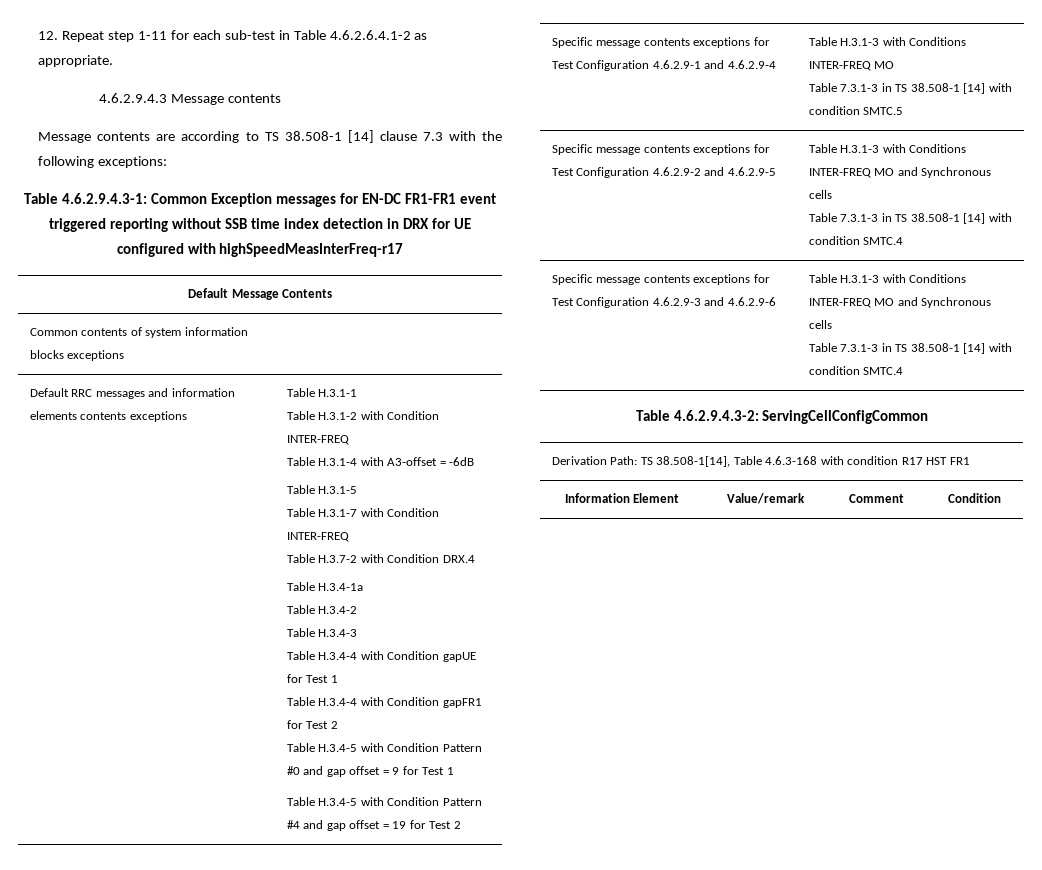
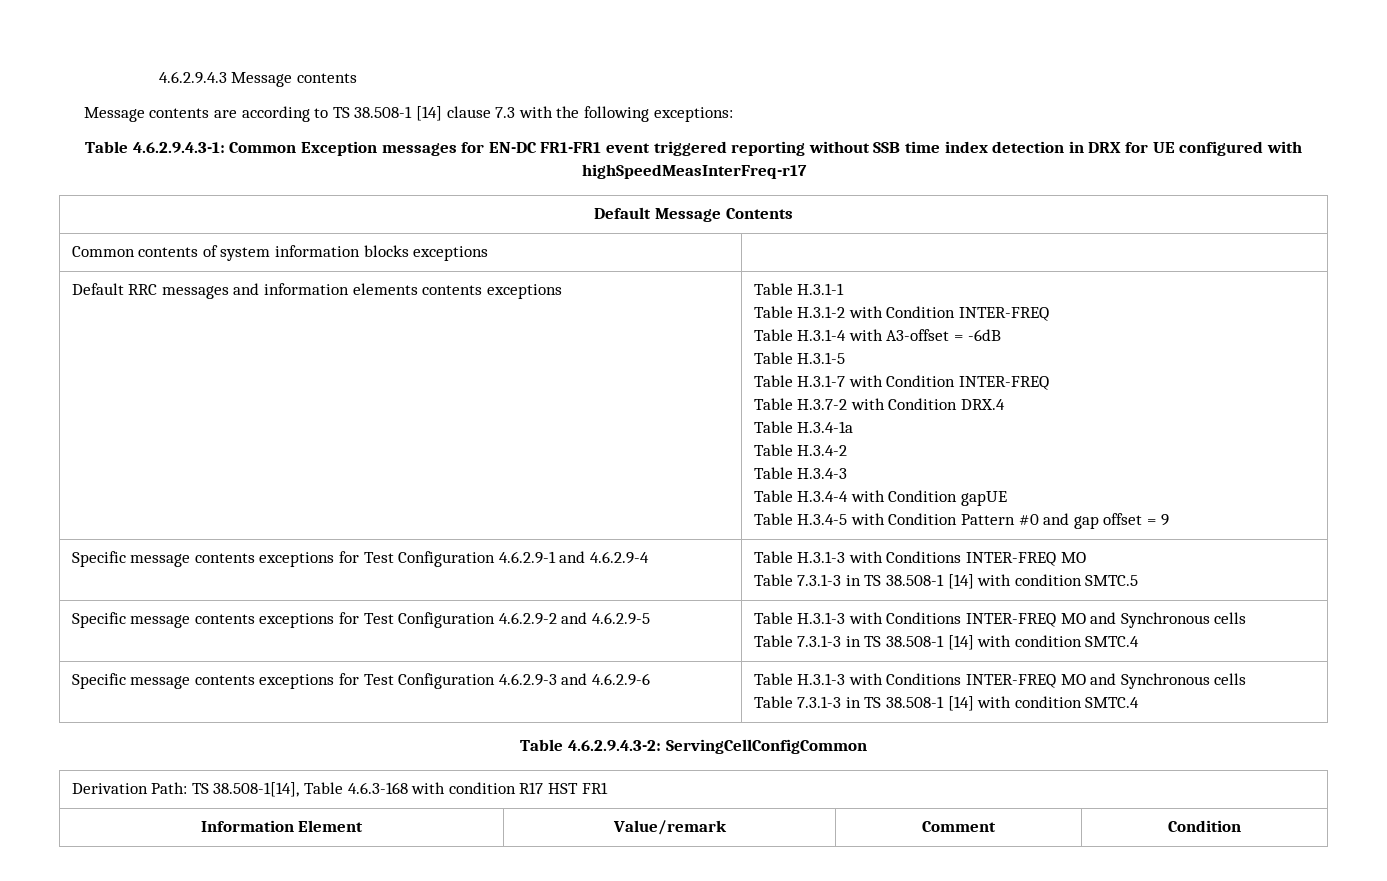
- 12. Repeat step 1-11 for each sub-test in Table 4.6.2.6.4.1-2 as appropriate.
- Table H.3.4-4 with Condition gapUE for Test 1
- Table H.3.4-4 with Condition gapFR1 for Test 2
+ Table H.3.4-4 with Condition gapUE
- Table H.3.4-5 with Condition Pattern #0 and gap offset = 9 for Test 1
- Table H.3.4-5 with Condition Pattern #4 and gap offset = 19 for Test 2
+ Table H.3.4-5 with Condition Pattern #0 and gap offset = 9

